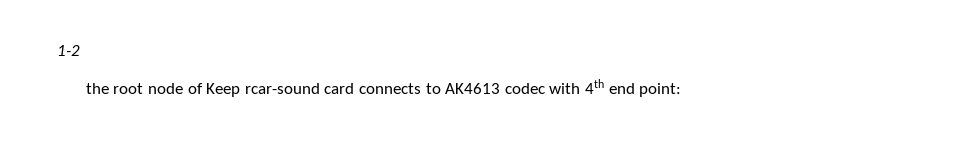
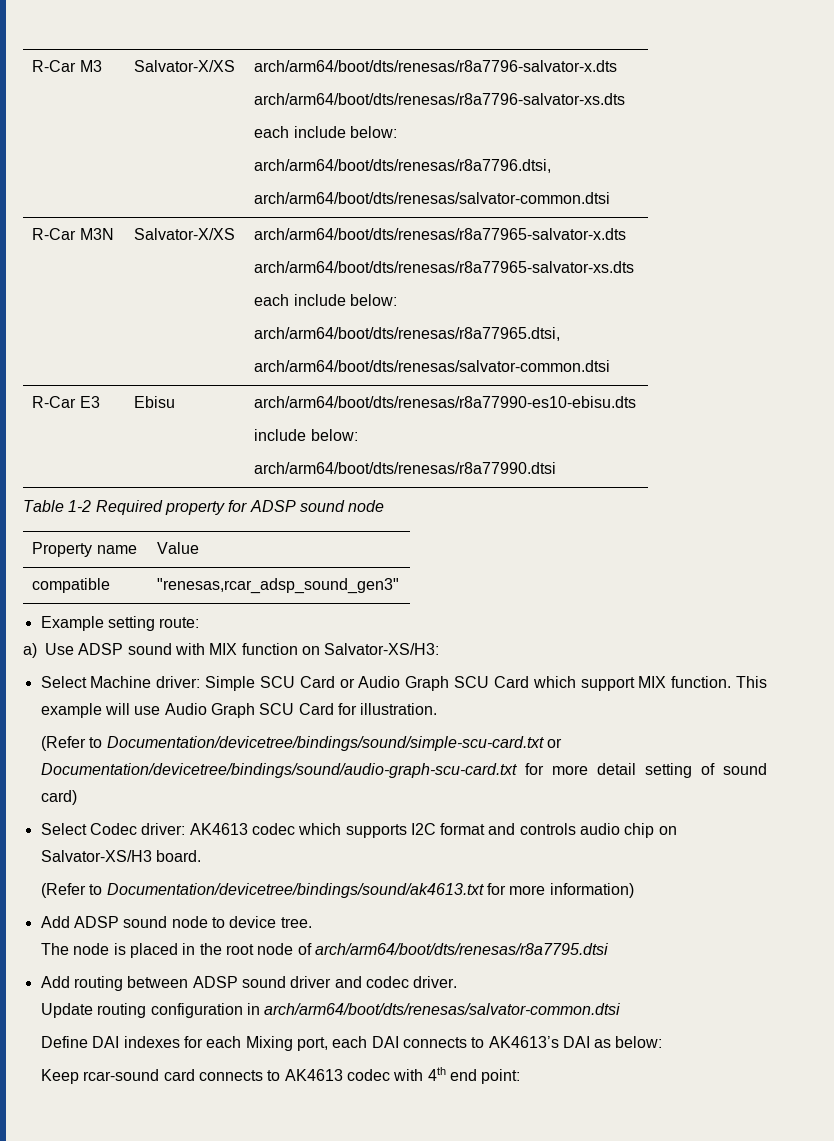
- 1-2
- the root node of Keep rcar-sound card connects to AK4613 codec with 4th end point:
+ R-Car M3 | Salvator-X/XS | arch/arm64/boot/dts/renesas/r8a7796-salvator-x.dts
+ arch/arm64/boot/dts/renesas/r8a7796-salvator-xs.dts
+ each include below:
+ arch/arm64/boot/dts/renesas/r8a7796.dtsi,
+ arch/arm64/boot/dts/renesas/salvator-common.dtsi
+ R-Car M3N | Salvator-X/XS | arch/arm64/boot/dts/renesas/r8a77965-salvator-x.dts
+ arch/arm64/boot/dts/renesas/r8a77965-salvator-xs.dts
+ each include below:
+ arch/arm64/boot/dts/renesas/r8a77965.dtsi,
+ arch/arm64/boot/dts/renesas/salvator-common.dtsi
+ R-Car E3 | Ebisu | arch/arm64/boot/dts/renesas/r8a77990-es10-ebisu.dts
+ include below:
+ arch/arm64/boot/dts/renesas/r8a77990.dtsi
+ Table 1-2 Required property for ADSP sound node
+ Property name | Value
+ compatible | "renesas,rcar_adsp_sound_gen3"
+ Example setting route:
+ a) Use ADSP sound with MIX function on Salvator-XS/H3:
+ Select Machine driver: Simple SCU Card or Audio Graph SCU Card which support MIX function. This example will use Audio Graph SCU Card for illustration.
+ (Refer to Documentation/devicetree/bindings/sound/simple-scu-card.txt or Documentation/devicetree/bindings/sound/audio-graph-scu-card.txt for more detail setting of sound card)
+ Select Codec driver: AK4613 codec which supports I2C format and controls audio chip on Salvator-XS/H3 board.
+ (Refer to Documentation/devicetree/bindings/sound/ak4613.txt for more information)
+ Add ADSP sound node to device tree.
+ The node is placed in the root node of arch/arm64/boot/dts/renesas/r8a7795.dtsi
+ Add routing between ADSP sound driver and codec driver.
+ Update routing configuration in arch/arm64/boot/dts/renesas/salvator-common.dtsi
+ Define DAI indexes for each Mixing port, each DAI connects to AK4613’s DAI as below:
+ Keep rcar-sound card connects to AK4613 codec with 4th end point:

